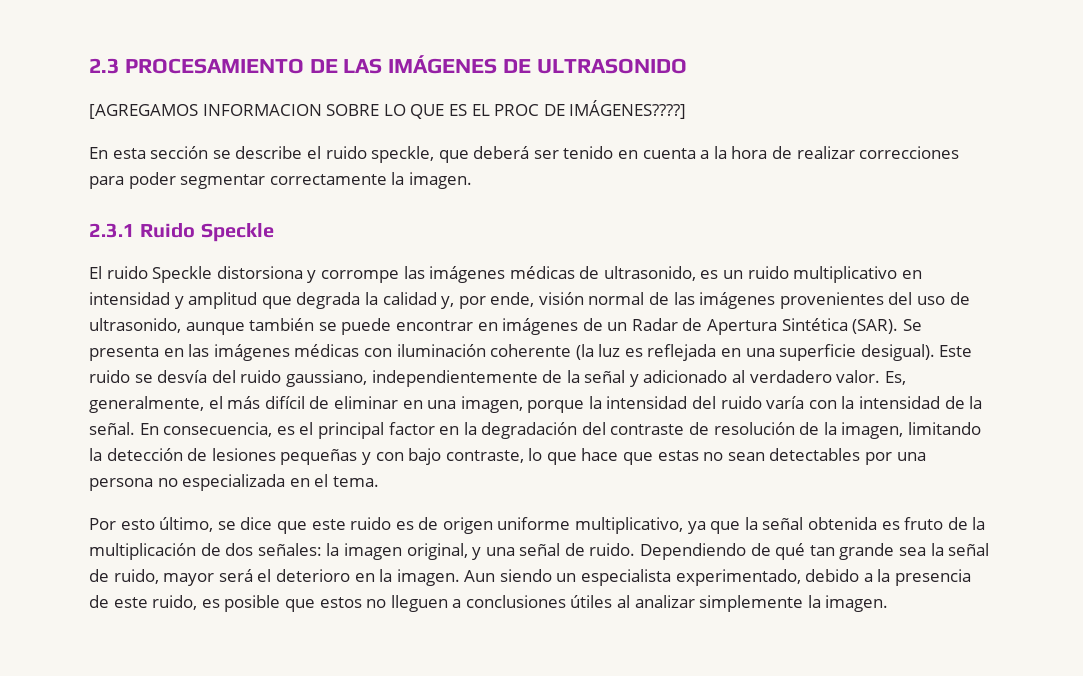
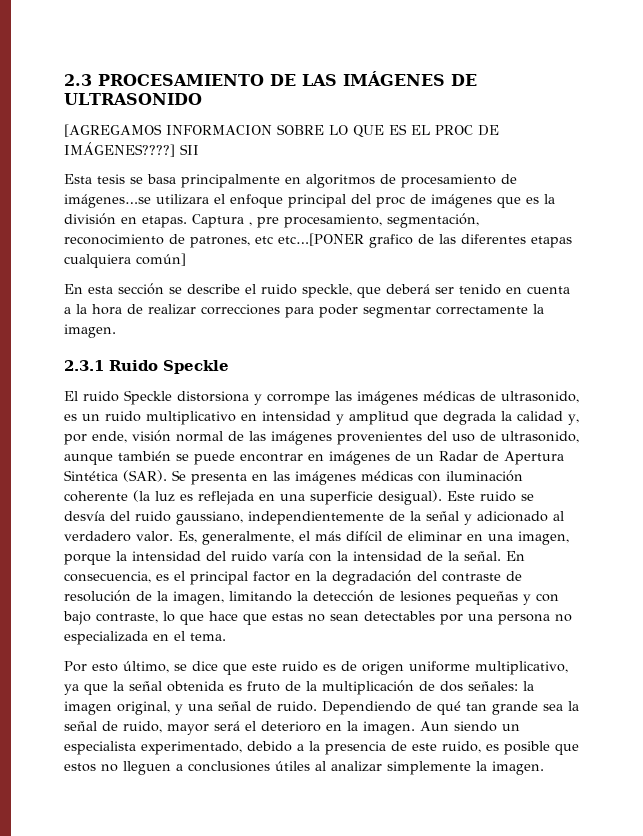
+ SII
+ Esta tesis se basa principalmente en algoritmos de procesamiento de imágenes…se utilizara el enfoque principal del proc de imágenes que es la división en etapas. Captura , pre procesamiento, segmentación, reconocimiento de patrones, etc etc…[PONER grafico de las diferentes etapas cualquiera común]

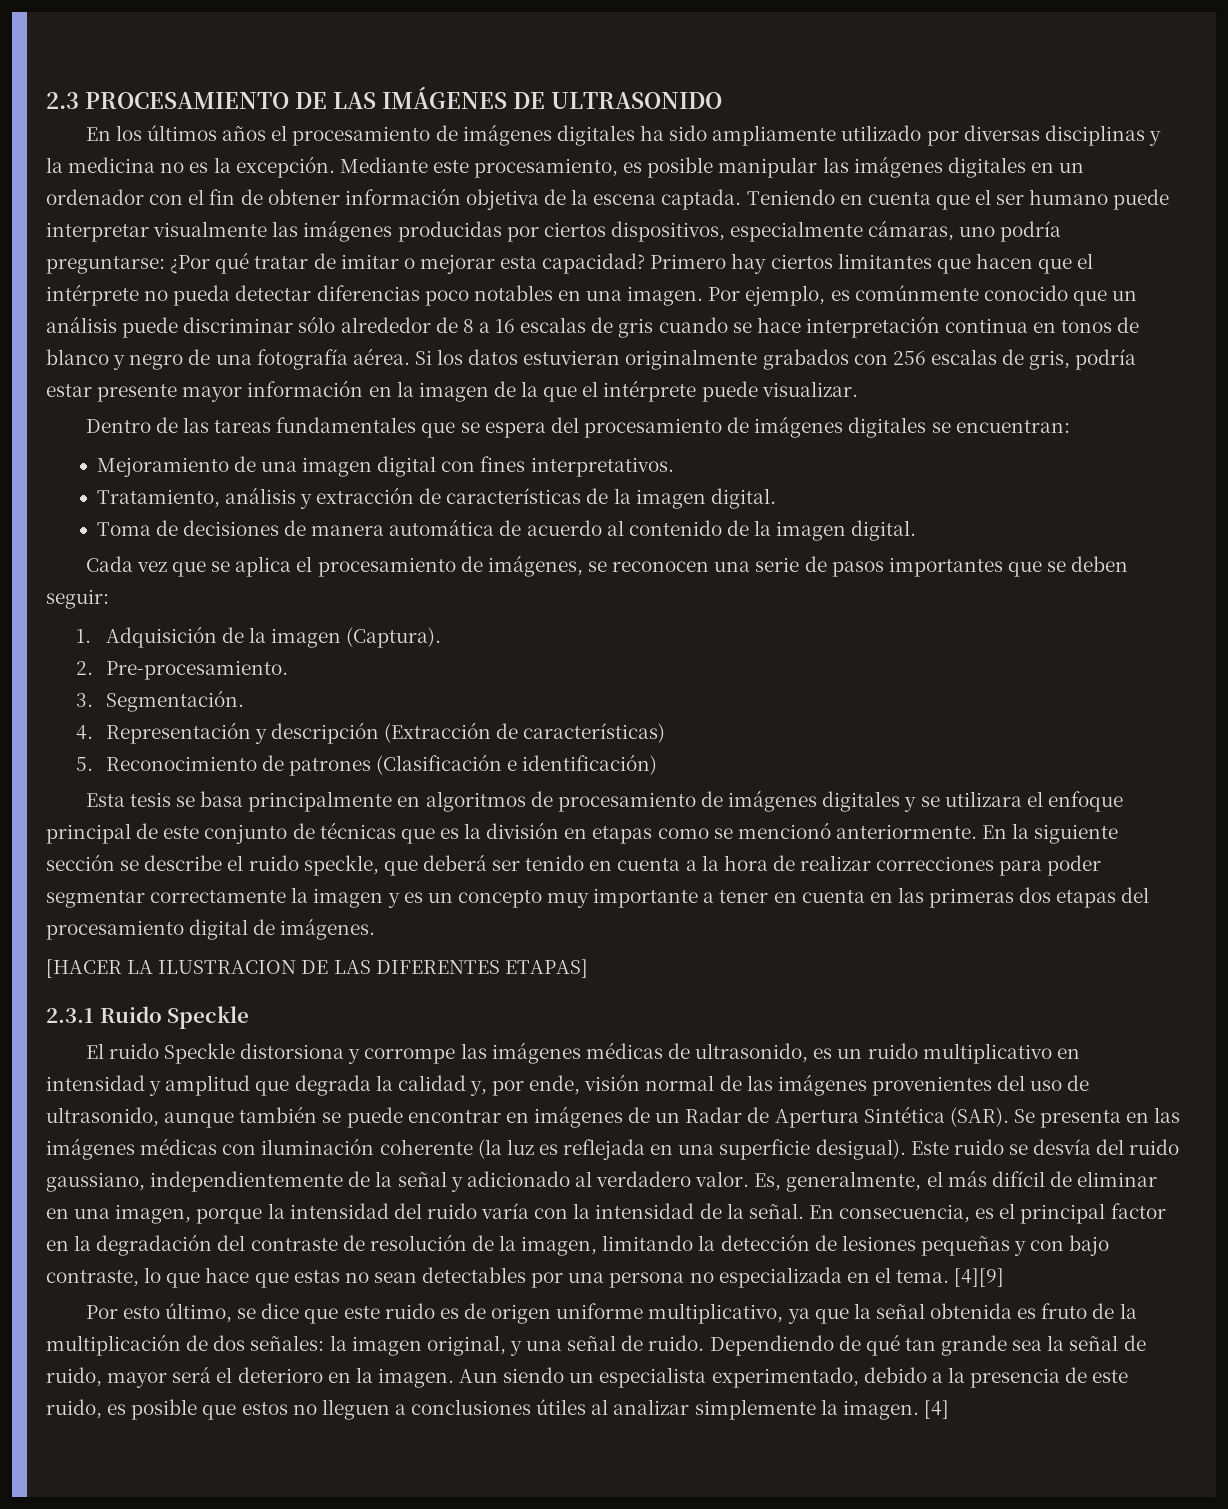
- [AGREGAMOS INFORMACION SOBRE LO QUE ES EL PROC DE IMÁGENES????] SII
+ En los últimos años el procesamiento de imágenes digitales ha sido ampliamente utilizado por diversas disciplinas y la medicina no es la excepción. Mediante este procesamiento, es posible manipular las imágenes digitales en un ordenador con el fin de obtener información objetiva de la escena captada. Teniendo en cuenta que el ser humano puede interpretar visualmente las imágenes producidas por ciertos dispositivos, especialmente cámaras, uno podría preguntarse: ¿Por qué tratar de imitar o mejorar esta capacidad? Primero hay ciertos limitantes que hacen que el intérprete no pueda detectar diferencias poco notables en una imagen. Por ejemplo, es comúnmente conocido que un análisis puede discriminar sólo alrededor de 8 a 16 escalas de gris cuando se hace interpretación continua en tonos de blanco y negro de una fotografía aérea. Si los datos estuvieran originalmente grabados con 256 escalas de gris, podría estar presente mayor información en la imagen de la que el intérprete puede visualizar.
+ Dentro de las tareas fundamentales que se espera del procesamiento de imágenes digitales se encuentran:
+ Mejoramiento de una imagen digital con fines interpretativos.
+ Tratamiento, análisis y extracción de características de la imagen digital.
+ Toma de decisiones de manera automática de acuerdo al contenido de la imagen digital.
+ Cada vez que se aplica el procesamiento de imágenes, se reconocen una serie de pasos importantes que se deben seguir:
+ 1. Adquisición de la imagen (Captura).
+ 2. Pre-procesamiento.
+ 3. Segmentación.
+ 4. Representación y descripción (Extracción de características)
+ 5. Reconocimiento de patrones (Clasificación e identificación)
- Esta tesis se basa principalmente en algoritmos de procesamiento de imágenes…se utilizara el enfoque principal del proc de imágenes que es la división en etapas. Captura , pre procesamiento, segmentación, reconocimiento de patrones, etc etc…[PONER grafico de las diferentes etapas cualquiera común]
- En esta sección se describe el ruido speckle, que deberá ser tenido en cuenta a la hora de realizar correcciones para poder segmentar correctamente la imagen.
+ Esta tesis se basa principalmente en algoritmos de procesamiento de imágenes digitales y se utilizara el enfoque principal de este conjunto de técnicas que es la división en etapas como se mencionó anteriormente. En la siguiente sección se describe el ruido speckle, que deberá ser tenido en cuenta a la hora de realizar correcciones para poder segmentar correctamente la imagen y es un concepto muy importante a tener en cuenta en las primeras dos etapas del procesamiento digital de imágenes.
+ [HACER LA ILUSTRACION DE LAS DIFERENTES ETAPAS]
+ [4][9]
+ [4]

